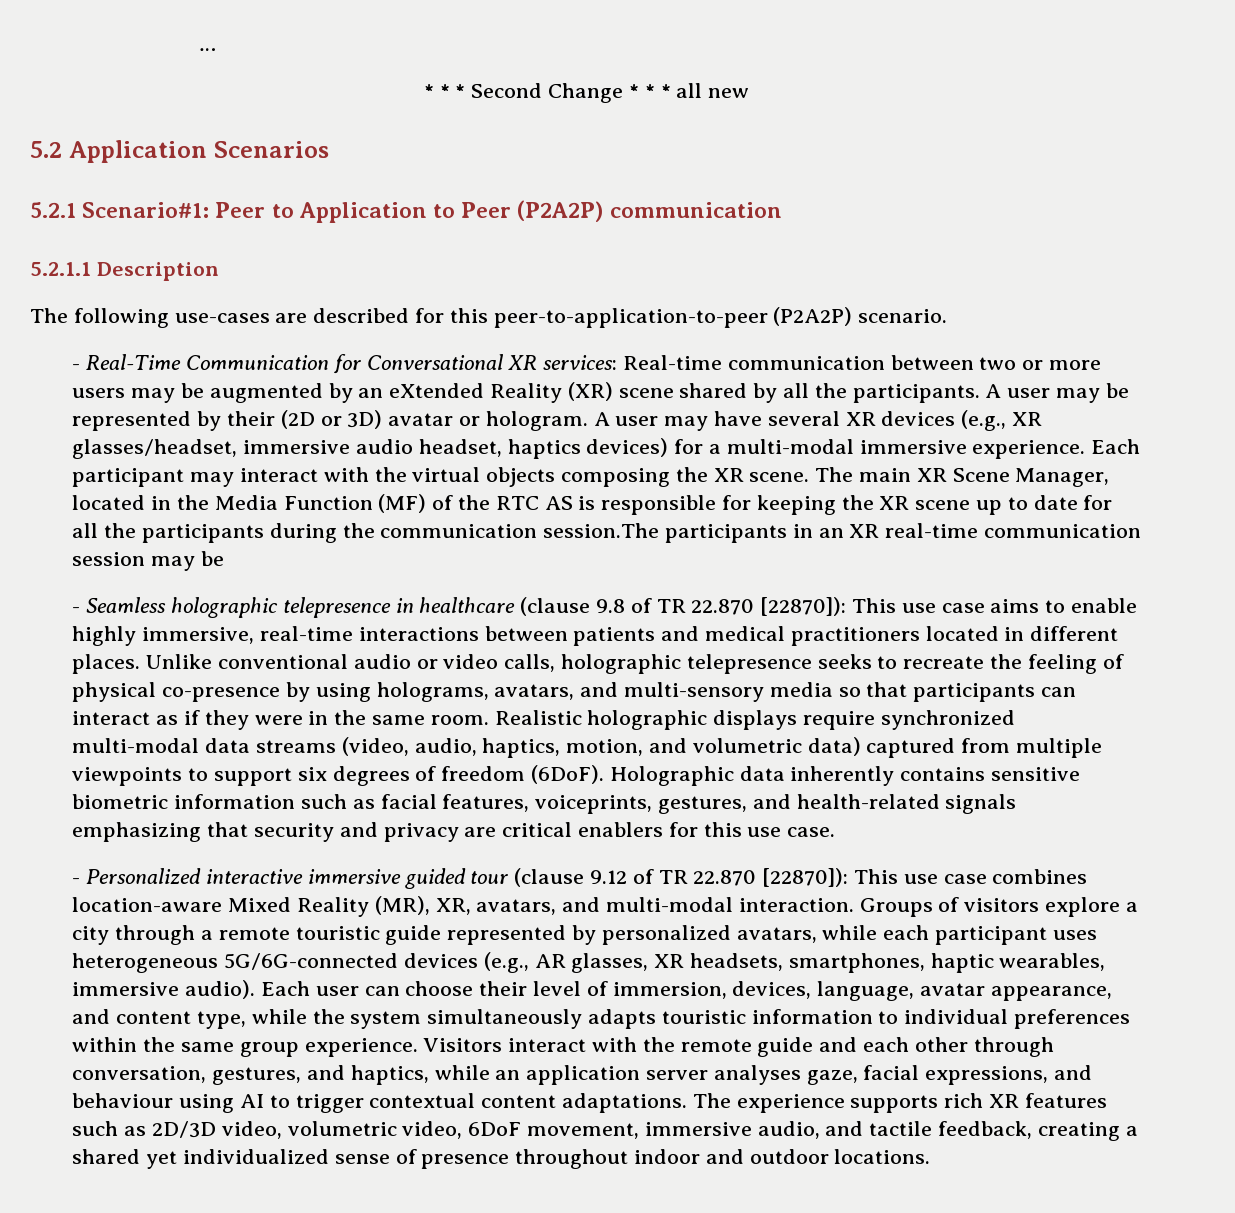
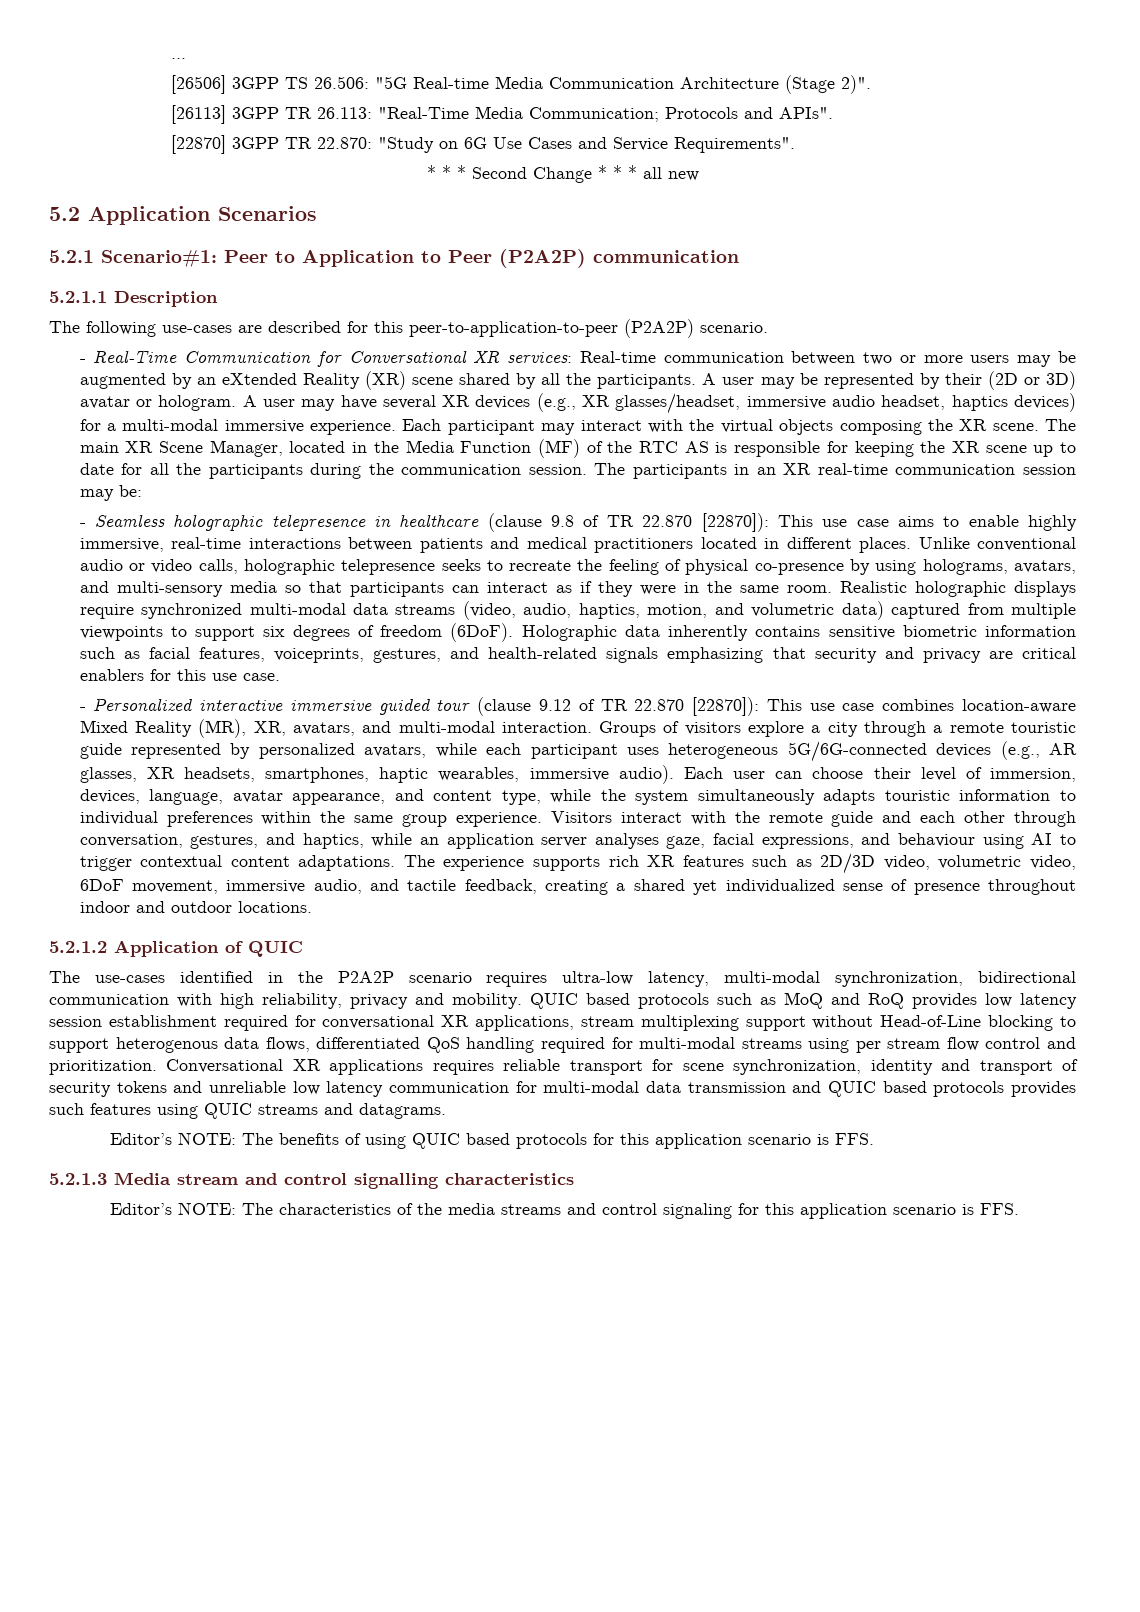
+ [26506] 3GPP TS 26.506: "5G Real-time Media Communication Architecture (Stage 2)".
+ [26113] 3GPP TR 26.113: "Real-Time Media Communication; Protocols and APIs".
+ [22870] 3GPP TR 22.870: "Study on 6G Use Cases and Service Requirements".
- The main XR Scene Manager, located in the Media Function (MF) of the RTC AS is responsible for keeping the XR scene up to date for all the participants during the communication session.The participants in an XR real-time communication session may be
+ The main XR Scene Manager, located in the Media Function (MF) of the RTC AS is responsible for keeping the XR scene up to date for all the participants during the communication session. The participants in an XR real-time communication session may be:
+ 5.2.1.2 Application of QUIC
+ The use-cases identified in the P2A2P scenario requires ultra-low latency, multi-modal synchronization, bidirectional communication with high reliability, privacy and mobility. QUIC based protocols such as MoQ and RoQ provides low latency session establishment required for conversational XR applications, stream multiplexing support without Head-of-Line blocking to support heterogenous data flows, differentiated QoS handling required for multi-modal streams using per stream flow control and prioritization. Conversational XR applications requires reliable transport for scene synchronization, identity and transport of security tokens and unreliable low latency communication for multi-modal data transmission and QUIC based protocols provides such features using QUIC streams and datagrams.
+ Editor’s NOTE: The benefits of using QUIC based protocols for this application scenario is FFS.
+ 5.2.1.3 Media stream and control signalling characteristics
+ Editor’s NOTE: The characteristics of the media streams and control signaling for this application scenario is FFS.

